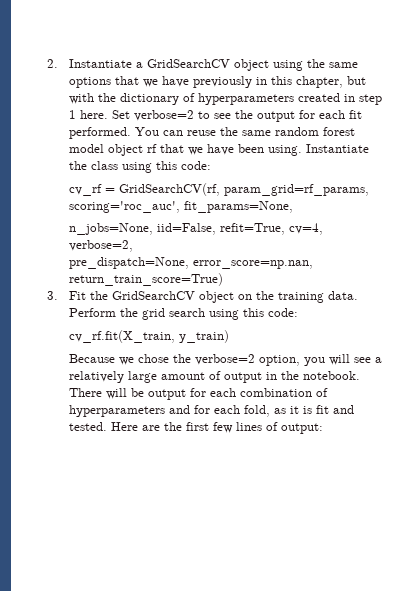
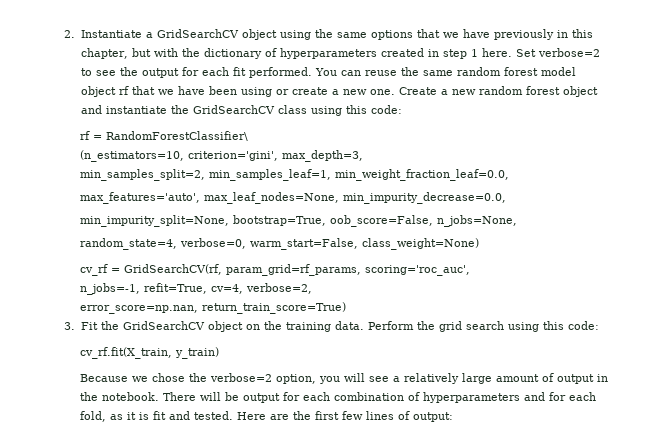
- You can reuse the same random forest model object rf that we have been using. Instantiate the class using this code:
+ You can reuse the same random forest model object rf that we have been using or create a new one. Create a new random forest object and instantiate the GridSearchCV class using this code:
+ rf = RandomForestClassifier\
+ (n_estimators=10, criterion='gini', max_depth=3,
+ min_samples_split=2, min_samples_leaf=1, min_weight_fraction_leaf=0.0,
+ max_features='auto', max_leaf_nodes=None, min_impurity_decrease=0.0,
+ min_impurity_split=None, bootstrap=True, oob_score=False, n_jobs=None,
+ random_state=4, verbose=0, warm_start=False, class_weight=None)
- cv_rf = GridSearchCV(rf, param_grid=rf_params, scoring='roc_auc', fit_params=None,
- n_jobs=None, iid=False, refit=True, cv=4, verbose=2,
+ cv_rf = GridSearchCV(rf, param_grid=rf_params, scoring='roc_auc',
+ n_jobs=-1, refit=True, cv=4, verbose=2,
- pre_dispatch=None, error_score=np.nan, return_train_score=True)
+ error_score=np.nan, return_train_score=True)

